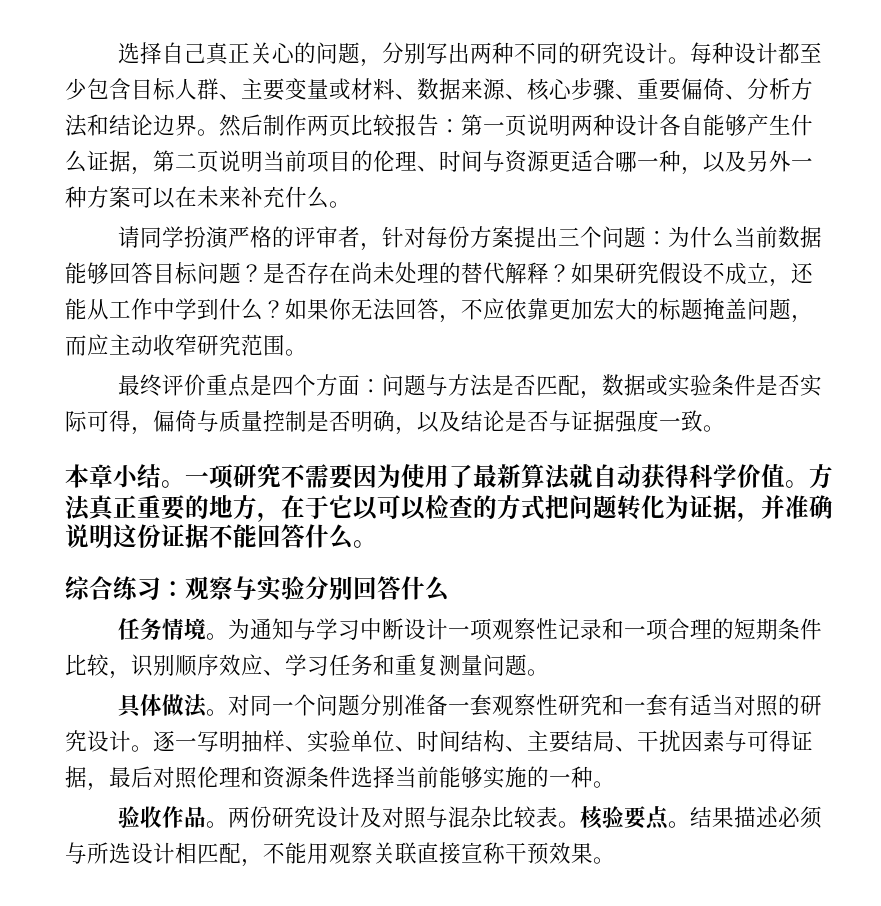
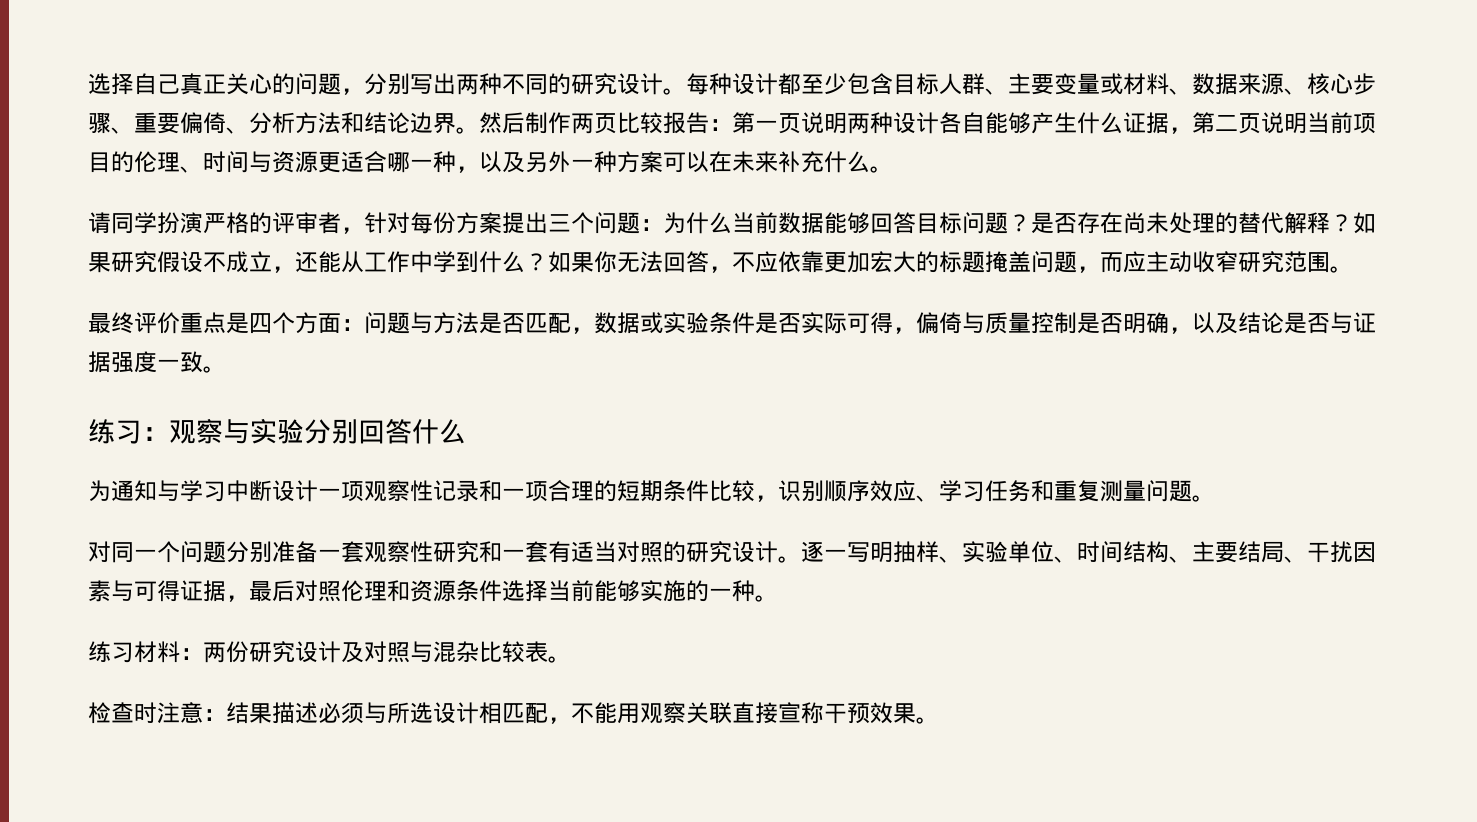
- 本章小结。一项研究不需要因为使用了最新算法就自动获得科学价值。方法真正重要的地方，在于它以可以检查的方式把问题转化为证据，并准确说明这份证据不能回答什么。
- 综合练习：观察与实验分别回答什么
+ 练习：观察与实验分别回答什么
- 任务情境。
- 具体做法。
- 验收作品。两份研究设计及对照与混杂比较表。核验要点。结果描述必须与所选设计相匹配，不能用观察关联直接宣称干预效果。
+ 练习材料：两份研究设计及对照与混杂比较表。
+ 检查时注意：结果描述必须与所选设计相匹配，不能用观察关联直接宣称干预效果。

